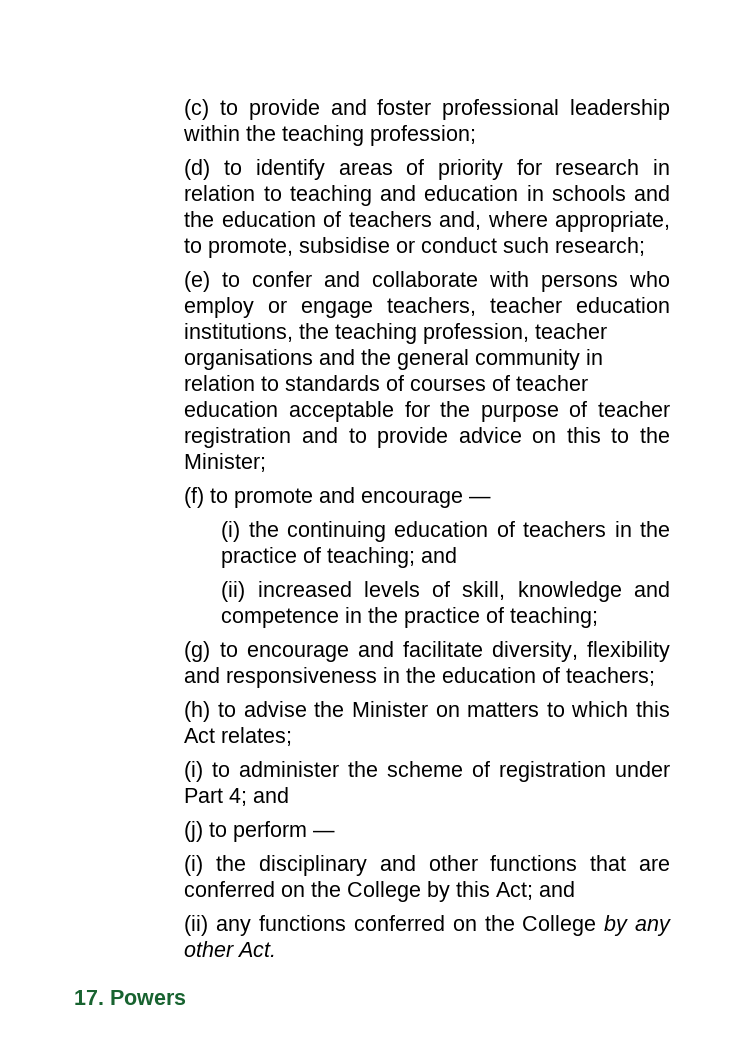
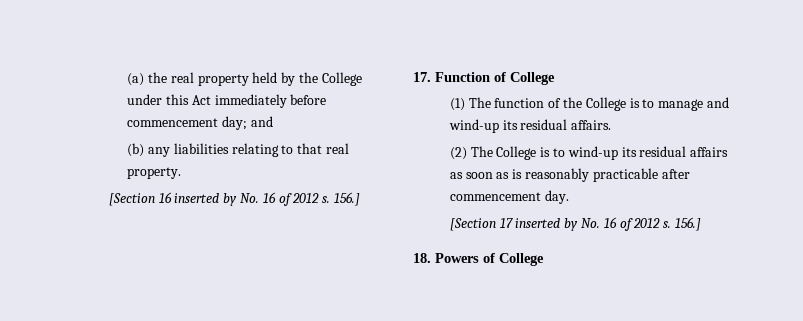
- (c) to provide and foster professional leadership within the teaching profession;
- (d) to identify areas of priority for research in relation to teaching and education in schools and the education of teachers and, where appropriate, to promote, subsidise or conduct such research;
- (e) to confer and collaborate with persons who employ or engage teachers, teacher education institutions, the teaching profession, teacher organisations and the general community in relation to standards of courses of teacher education acceptable for the purpose of teacher registration and to provide advice on this to the Minister;
- (f) to promote and encourage —
- (i) the continuing education of teachers in the practice of teaching; and
- (ii) increased levels of skill, knowledge and competence in the practice of teaching;
- (g) to encourage and facilitate diversity, flexibility and responsiveness in the education of teachers;
- (h) to advise the Minister on matters to which this Act relates;
- (i) to administer the scheme of registration under Part 4; and
- (j) to perform —
- (i) the disciplinary and other functions that are conferred on the College by this Act; and
- (ii) any functions conferred on the College by any other Act.
- 17. Powers
+ (a) the real property held by the College under this Act immediately before commencement day; and
+ (b) any liabilities relating to that real property.
+ [Section 16 inserted by No. 16 of 2012 s. 156.]
+ 17. Function of College
+ (1) The function of the College is to manage and wind-up its residual affairs.
+ (2) The College is to wind-up its residual affairs as soon as is reasonably practicable after commencement day.
+ [Section 17 inserted by No. 16 of 2012 s. 156.]
+ 18. Powers of College

